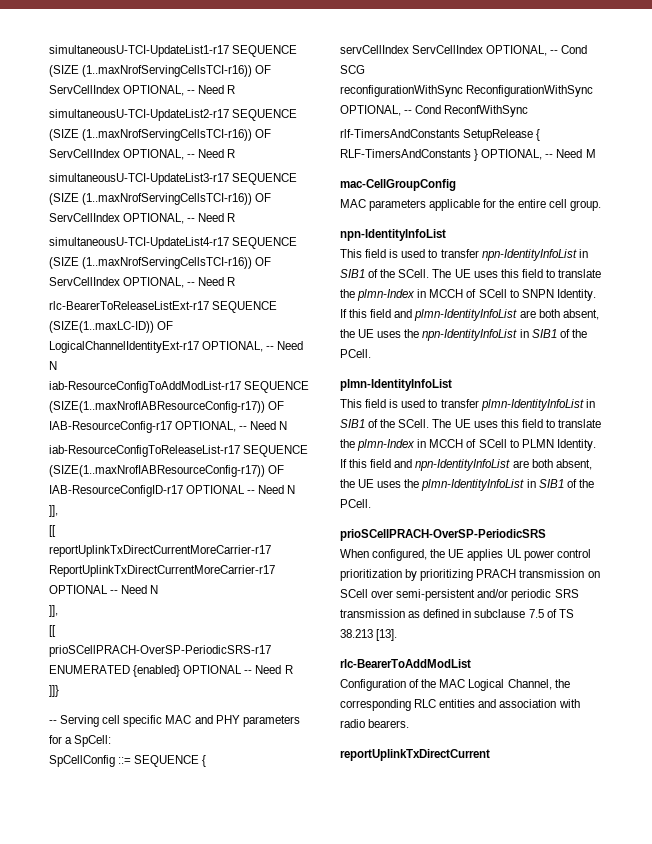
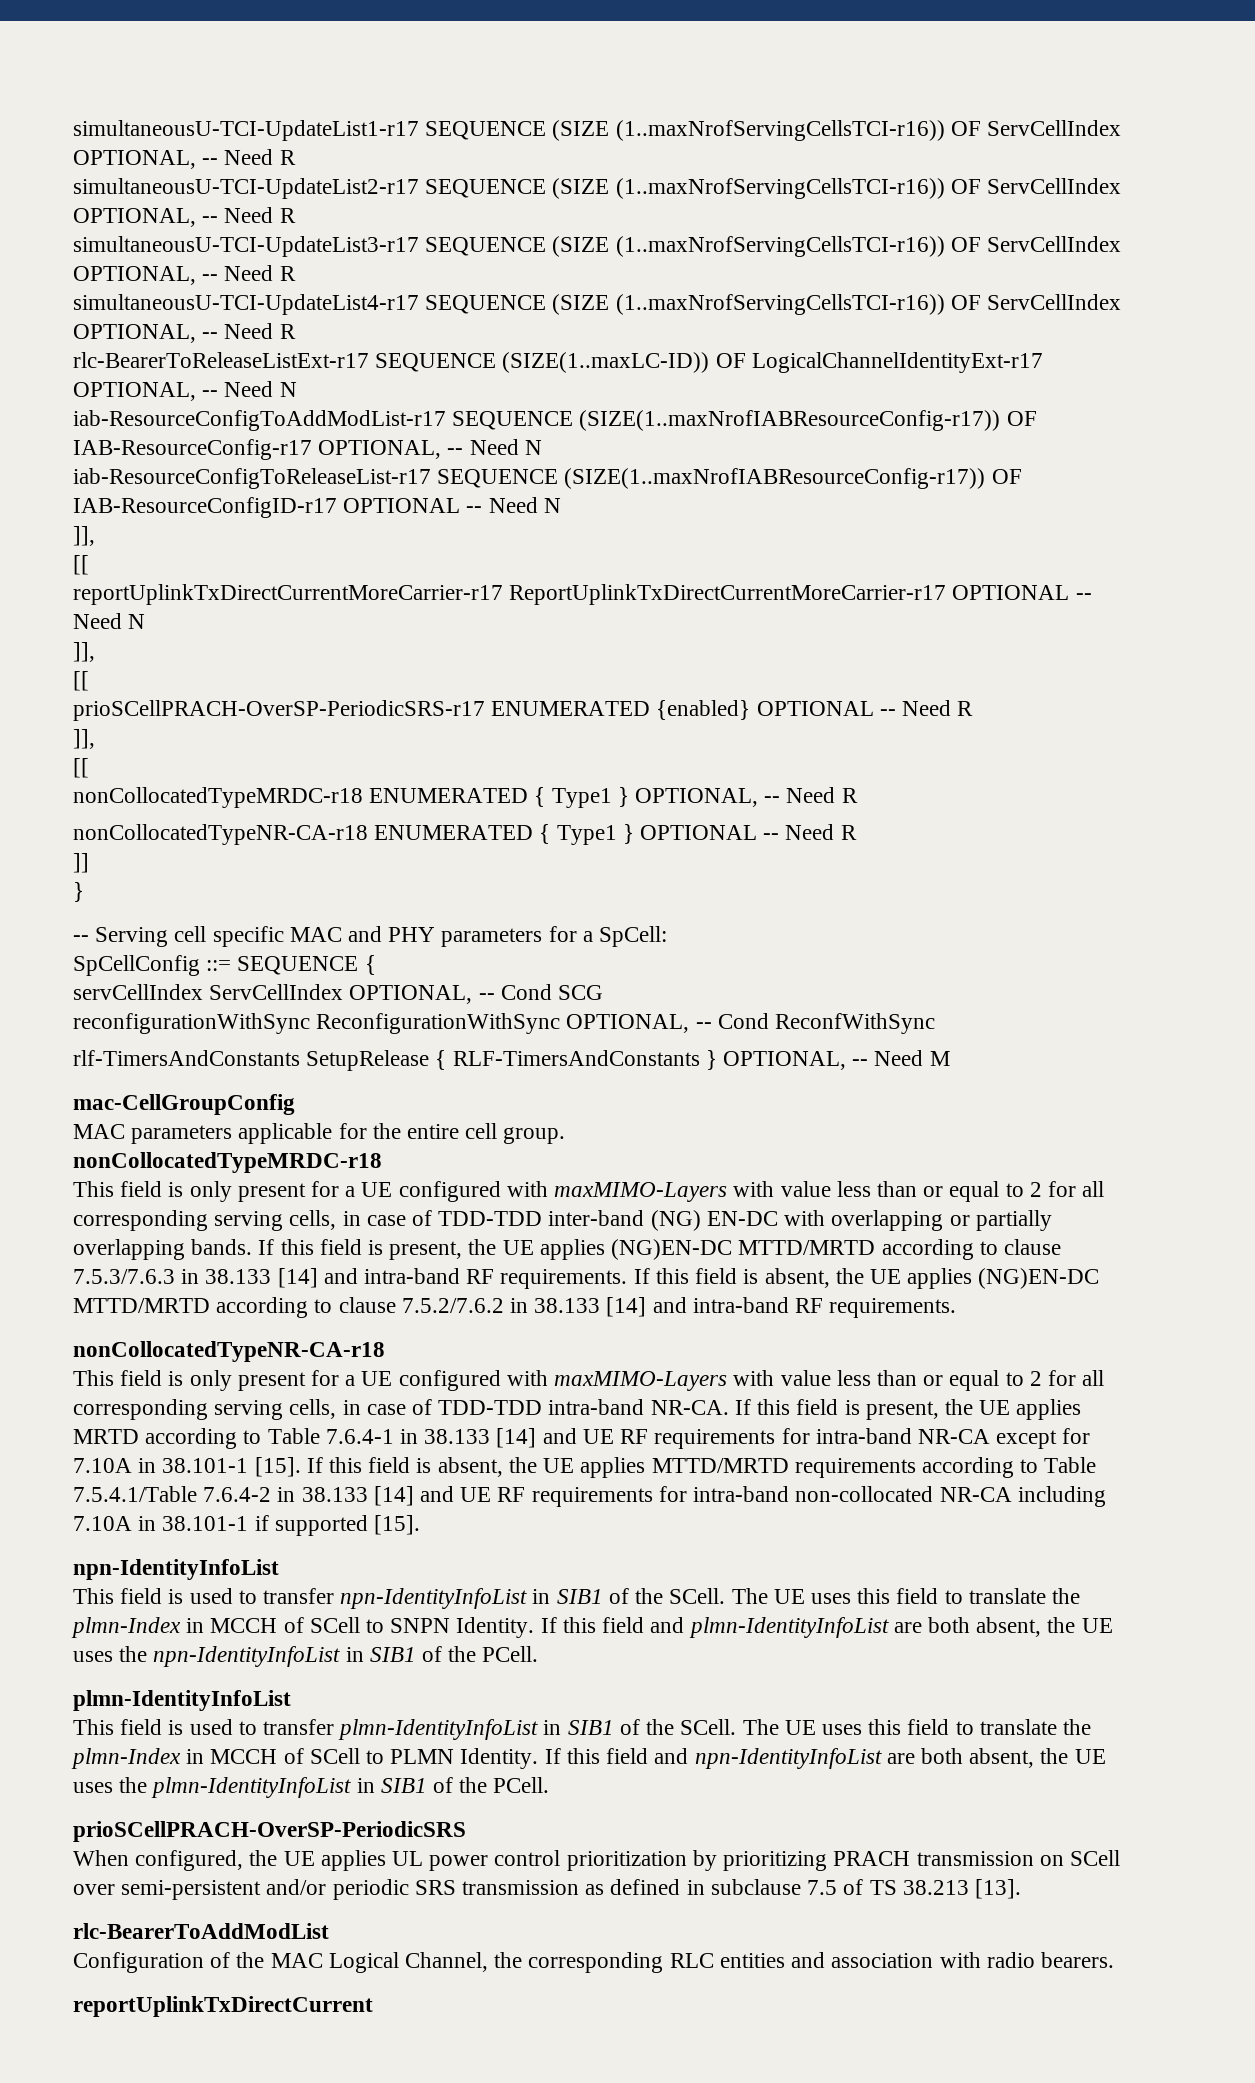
  prioSCellPRACH-OverSP-PeriodicSRS-r17 ENUMERATED {enabled} OPTIONAL -- Need R
- ]]}
+ ]],
+ [[
+ nonCollocatedTypeMRDC-r18 ENUMERATED { Type1 } OPTIONAL, -- Need R
+ nonCollocatedTypeNR-CA-r18 ENUMERATED { Type1 } OPTIONAL -- Need R
+ ]]
+ }
  MAC parameters applicable for the entire cell group.
+ nonCollocatedTypeMRDC-r18
+ This field is only present for a UE configured with maxMIMO-Layers with value less than or equal to 2 for all corresponding serving cells, in case of TDD-TDD inter-band (NG) EN-DC with overlapping or partially overlapping bands. If this field is present, the UE applies (NG)EN-DC MTTD/MRTD according to clause 7.5.3/7.6.3 in 38.133 [14] and intra-band RF requirements. If this field is absent, the UE applies (NG)EN-DC MTTD/MRTD according to clause 7.5.2/7.6.2 in 38.133 [14] and intra-band RF requirements.
+ nonCollocatedTypeNR-CA-r18
+ This field is only present for a UE configured with maxMIMO-Layers with value less than or equal to 2 for all corresponding serving cells, in case of TDD-TDD intra-band NR-CA. If this field is present, the UE applies MRTD according to Table 7.6.4-1 in 38.133 [14] and UE RF requirements for intra-band NR-CA except for 7.10A in 38.101-1 [15]. If this field is absent, the UE applies MTTD/MRTD requirements according to Table 7.5.4.1/Table 7.6.4-2 in 38.133 [14] and UE RF requirements for intra-band non-collocated NR-CA including 7.10A in 38.101-1 if supported [15].

